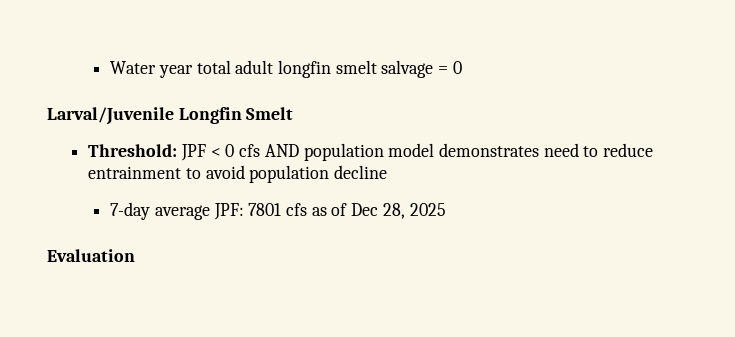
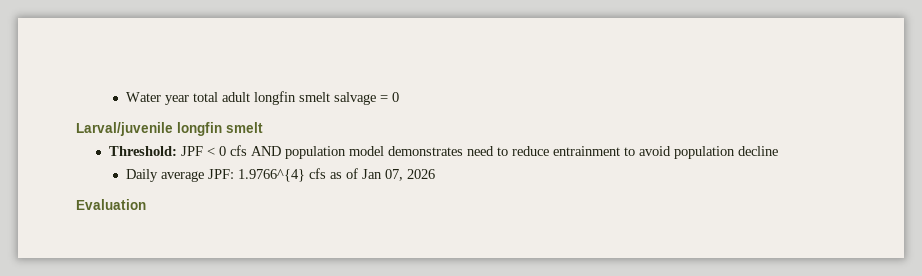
- Larval/Juvenile Longfin Smelt
+ Larval/juvenile longfin smelt
- 7-day average JPF: 7801 cfs as of Dec 28, 2025
+ Daily average JPF: 1.9766^{4} cfs as of Jan 07, 2026

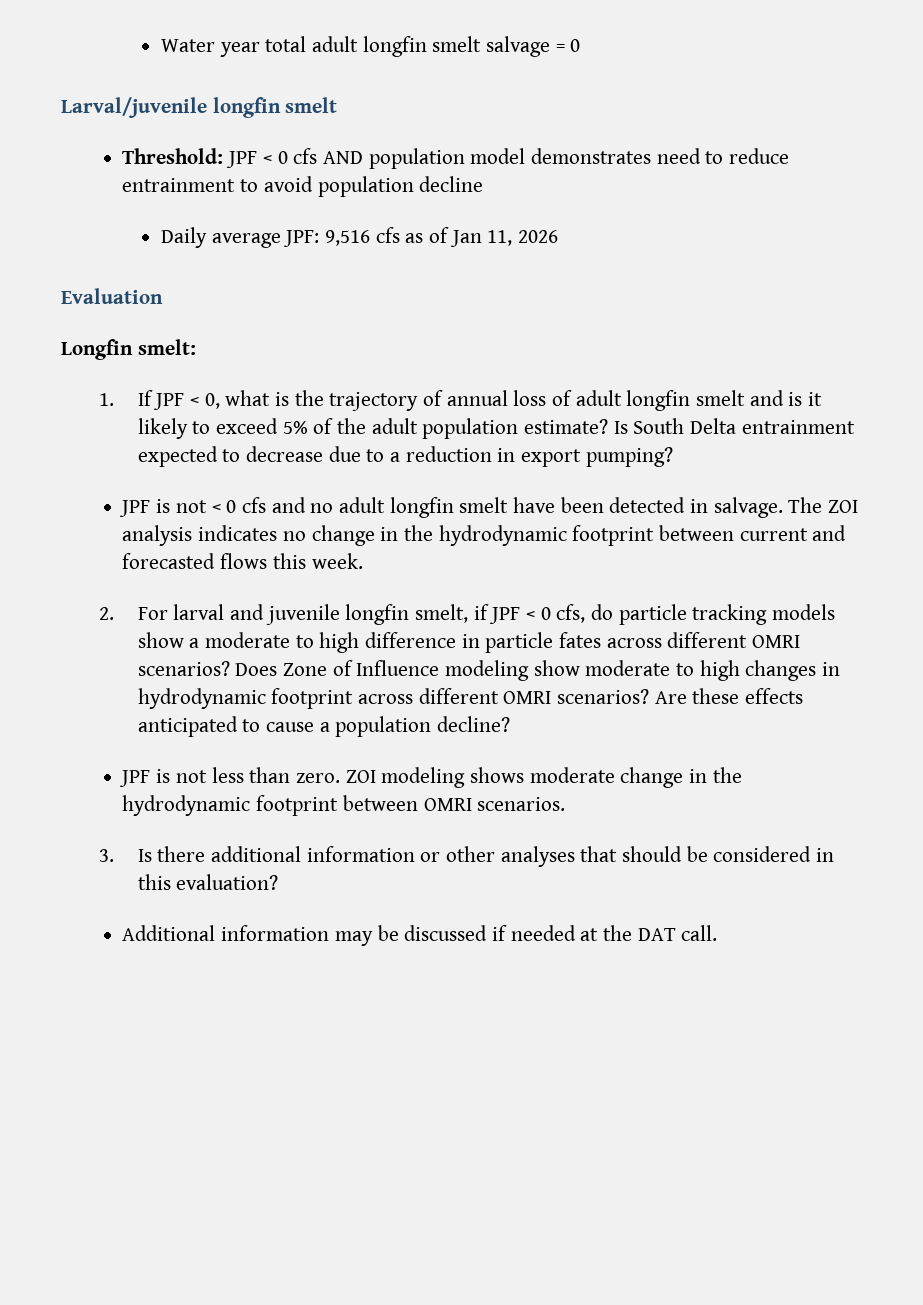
- Daily average JPF: 1.9766^{4} cfs as of Jan 07, 2026
+ Daily average JPF: 9,516 cfs as of Jan 11, 2026
+ Longfin smelt:
+ 1. If JPF < 0, what is the trajectory of annual loss of adult longfin smelt and is it likely to exceed 5% of the adult population estimate? Is South Delta entrainment expected to decrease due to a reduction in export pumping?
+ JPF is not < 0 cfs and no adult longfin smelt have been detected in salvage. The ZOI analysis indicates no change in the hydrodynamic footprint between current and forecasted flows this week.
+ 2. For larval and juvenile longfin smelt, if JPF < 0 cfs, do particle tracking models show a moderate to high difference in particle fates across different OMRI scenarios? Does Zone of Influence modeling show moderate to high changes in hydrodynamic footprint across different OMRI scenarios? Are these effects anticipated to cause a population decline?
+ JPF is not less than zero. ZOI modeling shows moderate change in the hydrodynamic footprint between OMRI scenarios.
+ 3. Is there additional information or other analyses that should be considered in this evaluation?
+ Additional information may be discussed if needed at the DAT call.

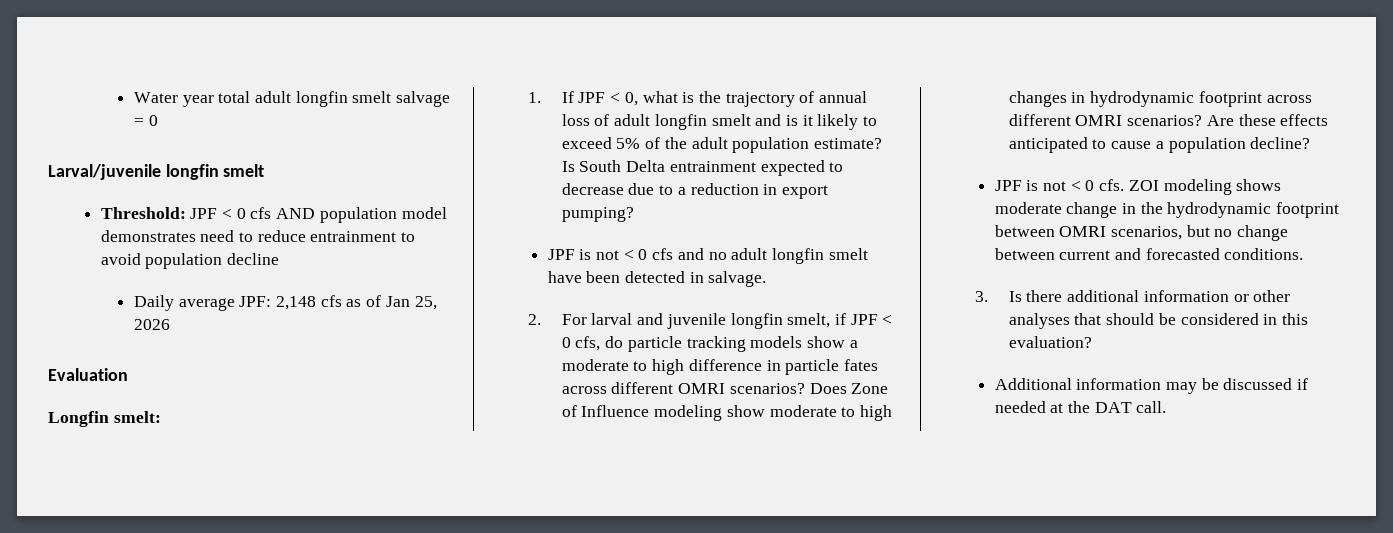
- Daily average JPF: 9,516 cfs as of Jan 11, 2026
+ Daily average JPF: 2,148 cfs as of Jan 25, 2026
- The ZOI analysis indicates no change in the hydrodynamic footprint between current and forecasted flows this week.
- JPF is not less than zero.
+ JPF is not < 0 cfs.
- ZOI modeling shows moderate change in the hydrodynamic footprint between OMRI scenarios.
+ ZOI modeling shows moderate change in the hydrodynamic footprint between OMRI scenarios, but no change between current and forecasted conditions.

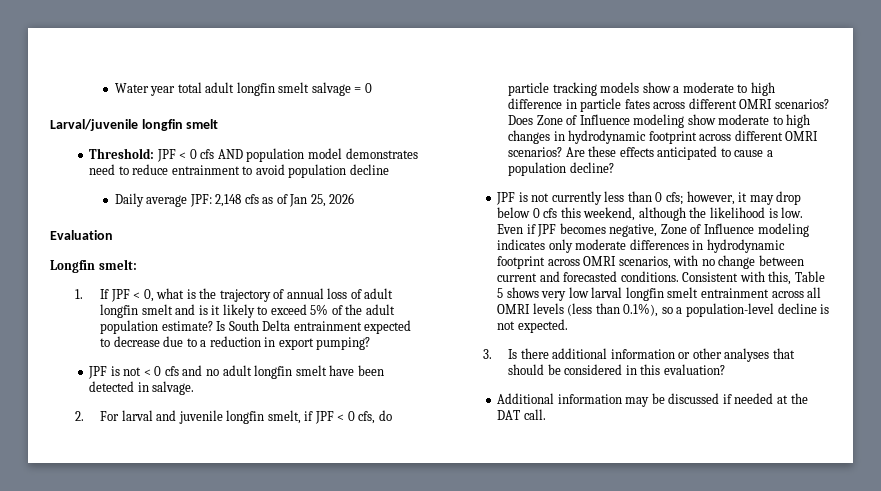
- JPF is not < 0 cfs. ZOI modeling shows moderate change in the hydrodynamic footprint between OMRI scenarios, but no change between current and forecasted conditions.
+ JPF is not currently less than 0 cfs; however, it may drop below 0 cfs this weekend, although the likelihood is low. Even if JPF becomes negative, Zone of Influence modeling indicates only moderate differences in hydrodynamic footprint across OMRI scenarios, with no change between current and forecasted conditions. Consistent with this, Table 5 shows very low larval longfin smelt entrainment across all OMRI levels (less than 0.1%), so a population-level decline is not expected.

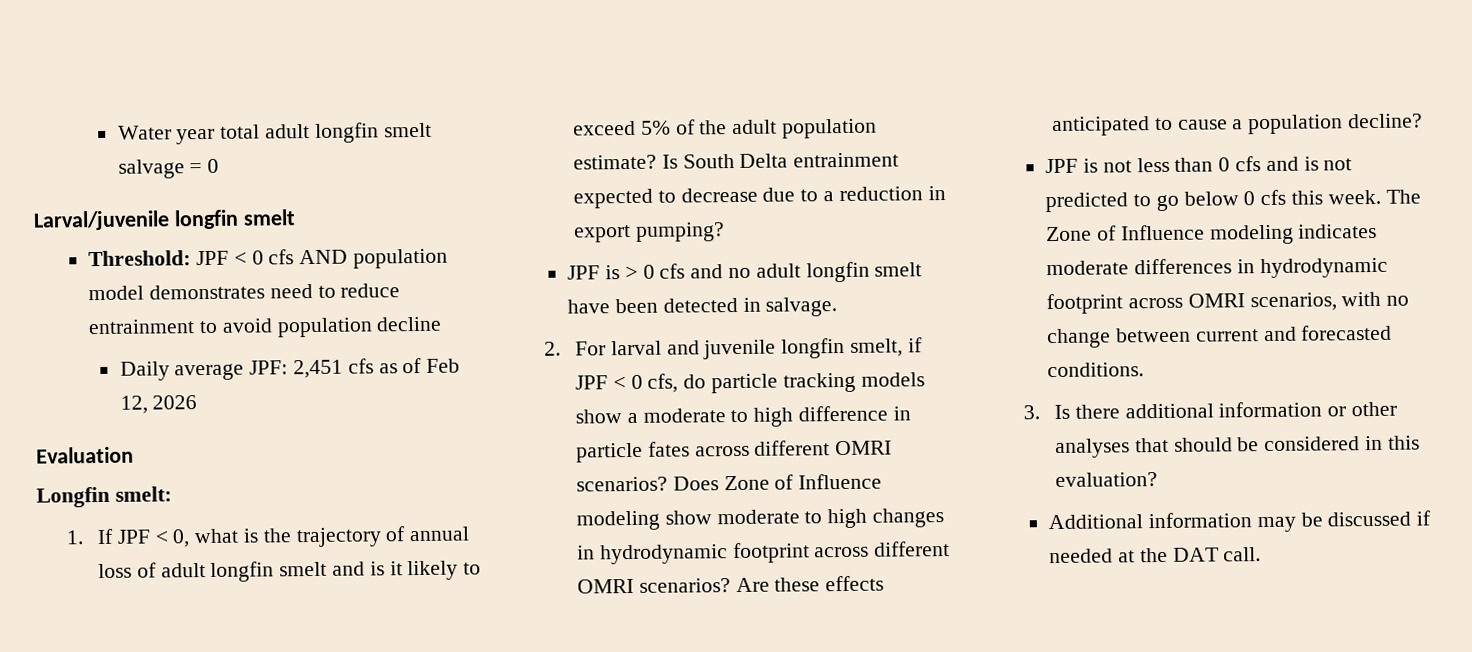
- Daily average JPF: 2,148 cfs as of Jan 25, 2026
+ Daily average JPF: 2,451 cfs as of Feb 12, 2026
- JPF is not < 0 cfs and no adult longfin smelt have been detected in salvage.
+ JPF is > 0 cfs and no adult longfin smelt have been detected in salvage.
- JPF is not currently less than 0 cfs; however, it may drop below 0 cfs this weekend, although the likelihood is low. Even if JPF becomes negative, Zone of Influence modeling indicates only moderate differences in hydrodynamic footprint across OMRI scenarios, with no change between current and forecasted conditions. Consistent with this, Table 5 shows very low larval longfin smelt entrainment across all OMRI levels (less than 0.1%), so a population-level decline is not expected.
+ JPF is not less than 0 cfs and is not predicted to go below 0 cfs this week. The Zone of Influence modeling indicates moderate differences in hydrodynamic footprint across OMRI scenarios, with no change between current and forecasted conditions.

